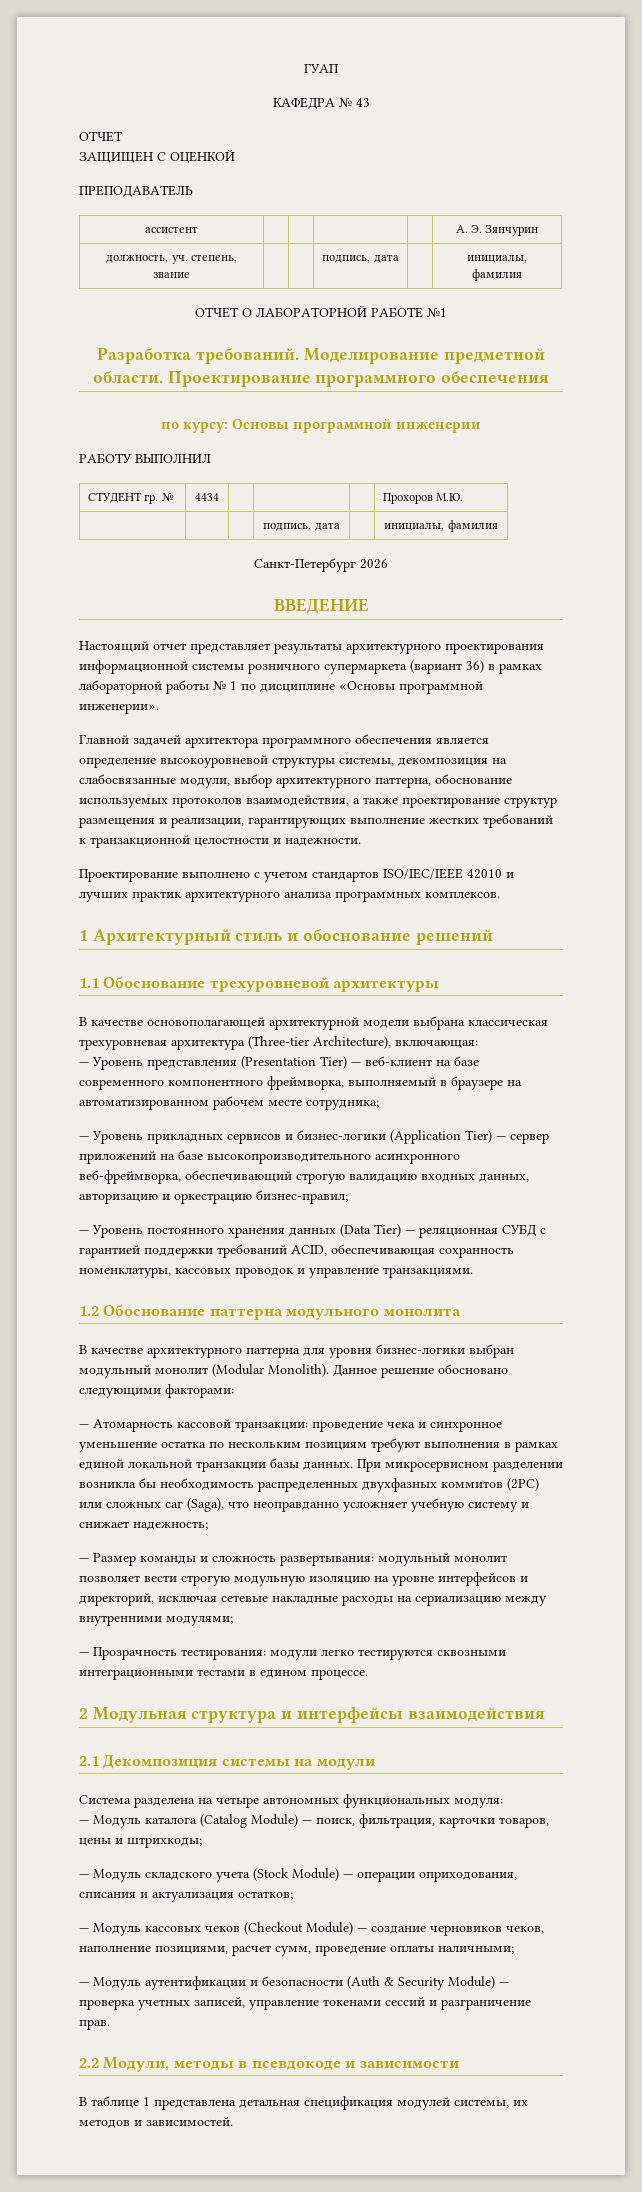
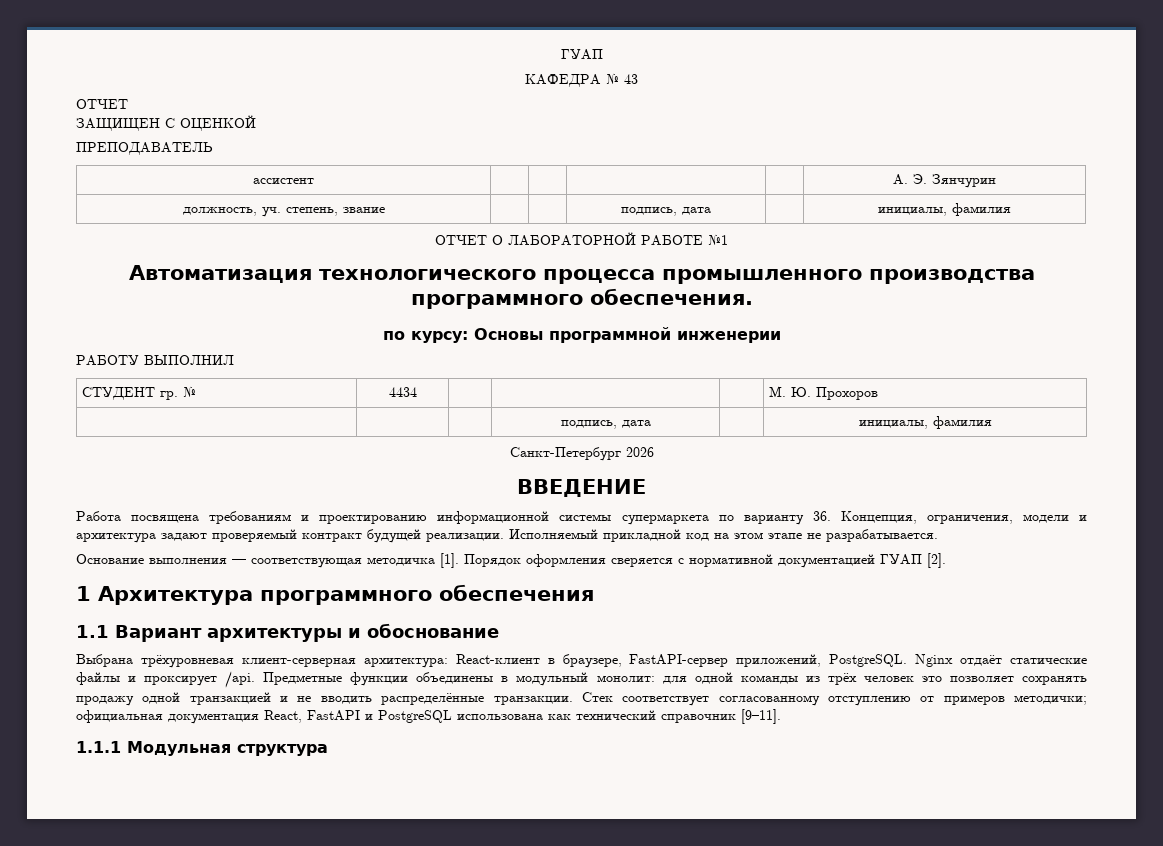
- Разработка требований. Моделирование предметной области. Проектирование программного обеспечения
+ Автоматизация технологического процесса промышленного производства программного обеспечения.
- СТУДЕНТ гр. № | 4434 | | | | Прохоров М.Ю.
+ СТУДЕНТ гр. № | 4434 | | | | М. Ю. Прохоров
- Настоящий отчет представляет результаты архитектурного проектирования информационной системы розничного супермаркета (вариант 36) в рамках лабораторной работы № 1 по дисциплине «Основы программной инженерии».
- Главной задачей архитектора программного обеспечения является определение высокоуровневой структуры системы, декомпозиция на слабосвязанные модули, выбор архитектурного паттерна, обоснование используемых протоколов взаимодействия, а также проектирование структур размещения и реализации, гарантирующих выполнение жестких требований к транзакционной целостности и надежности.
- Проектирование выполнено с учетом стандартов ISO/IEC/IEEE 42010 и лучших практик архитектурного анализа программных комплексов.
- 1 Архитектурный стиль и обоснование решений
- 1.1 Обоснование трехуровневой архитектуры
- В качестве основополагающей архитектурной модели выбрана классическая трехуровневая архитектура (Three-tier Architecture), включающая:
- — Уровень представления (Presentation Tier) — веб-клиент на базе современного компонентного фреймворка, выполняемый в браузере на автоматизированном рабочем месте сотрудника;
- — Уровень прикладных сервисов и бизнес-логики (Application Tier) — сервер приложений на базе высокопроизводительного асинхронного веб-фреймворка, обеспечивающий строгую валидацию входных данных, авторизацию и оркестрацию бизнес-правил;
- — Уровень постоянного хранения данных (Data Tier) — реляционная СУБД с гарантией поддержки требований ACID, обеспечивающая сохранность номенклатуры, кассовых проводок и управление транзакциями.
- 1.2 Обоснование паттерна модульного монолита
- В качестве архитектурного паттерна для уровня бизнес-логики выбран модульный монолит (Modular Monolith). Данное решение обосновано следующими факторами:
- — Атомарность кассовой транзакции: проведение чека и синхронное уменьшение остатка по нескольким позициям требуют выполнения в рамках единой локальной транзакции базы данных. При микросервисном разделении возникла бы необходимость распределенных двухфазных коммитов (2PC) или сложных саг (Saga), что неоправданно усложняет учебную систему и снижает надежность;
- — Размер команды и сложность развертывания: модульный монолит позволяет вести строгую модульную изоляцию на уровне интерфейсов и директорий, исключая сетевые накладные расходы на сериализацию между внутренними модулями;
- — Прозрачность тестирования: модули легко тестируются сквозными интеграционными тестами в едином процессе.
- 2 Модульная структура и интерфейсы взаимодействия
- 2.1 Декомпозиция системы на модули
- Система разделена на четыре автономных функциональных модуля:
- — Модуль каталога (Catalog Module) — поиск, фильтрация, карточки товаров, цены и штрихкоды;
- — Модуль складского учета (Stock Module) — операции оприходования, списания и актуализация остатков;
- — Модуль кассовых чеков (Checkout Module) — создание черновиков чеков, наполнение позициями, расчет сумм, проведение оплаты наличными;
- — Модуль аутентификации и безопасности (Auth & Security Module) — проверка учетных записей, управление токенами сессий и разграничение прав.
- 2.2 Модули, методы в псевдокоде и зависимости
- В таблице 1 представлена детальная спецификация модулей системы, их методов и зависимостей.
+ Работа посвящена требованиям и проектированию информационной системы супермаркета по варианту 36. Концепция, ограничения, модели и архитектура задают проверяемый контракт будущей реализации. Исполняемый прикладной код на этом этапе не разрабатывается.
+ Основание выполнения — соответствующая методичка [1]. Порядок оформления сверяется с нормативной документацией ГУАП [2].
+ 1 Архитектура программного обеспечения
+ 1.1 Вариант архитектуры и обоснование
+ Выбрана трёхуровневая клиент-серверная архитектура: React-клиент в браузере, FastAPI-сервер приложений, PostgreSQL. Nginx отдаёт статические файлы и проксирует /api. Предметные функции объединены в модульный монолит: для одной команды из трёх человек это позволяет сохранять продажу одной транзакцией и не вводить распределённые транзакции. Стек соответствует согласованному отступлению от примеров методички; официальная документация React, FastAPI и PostgreSQL использована как технический справочник [9–11].
+ 1.1.1 Модульная структура

